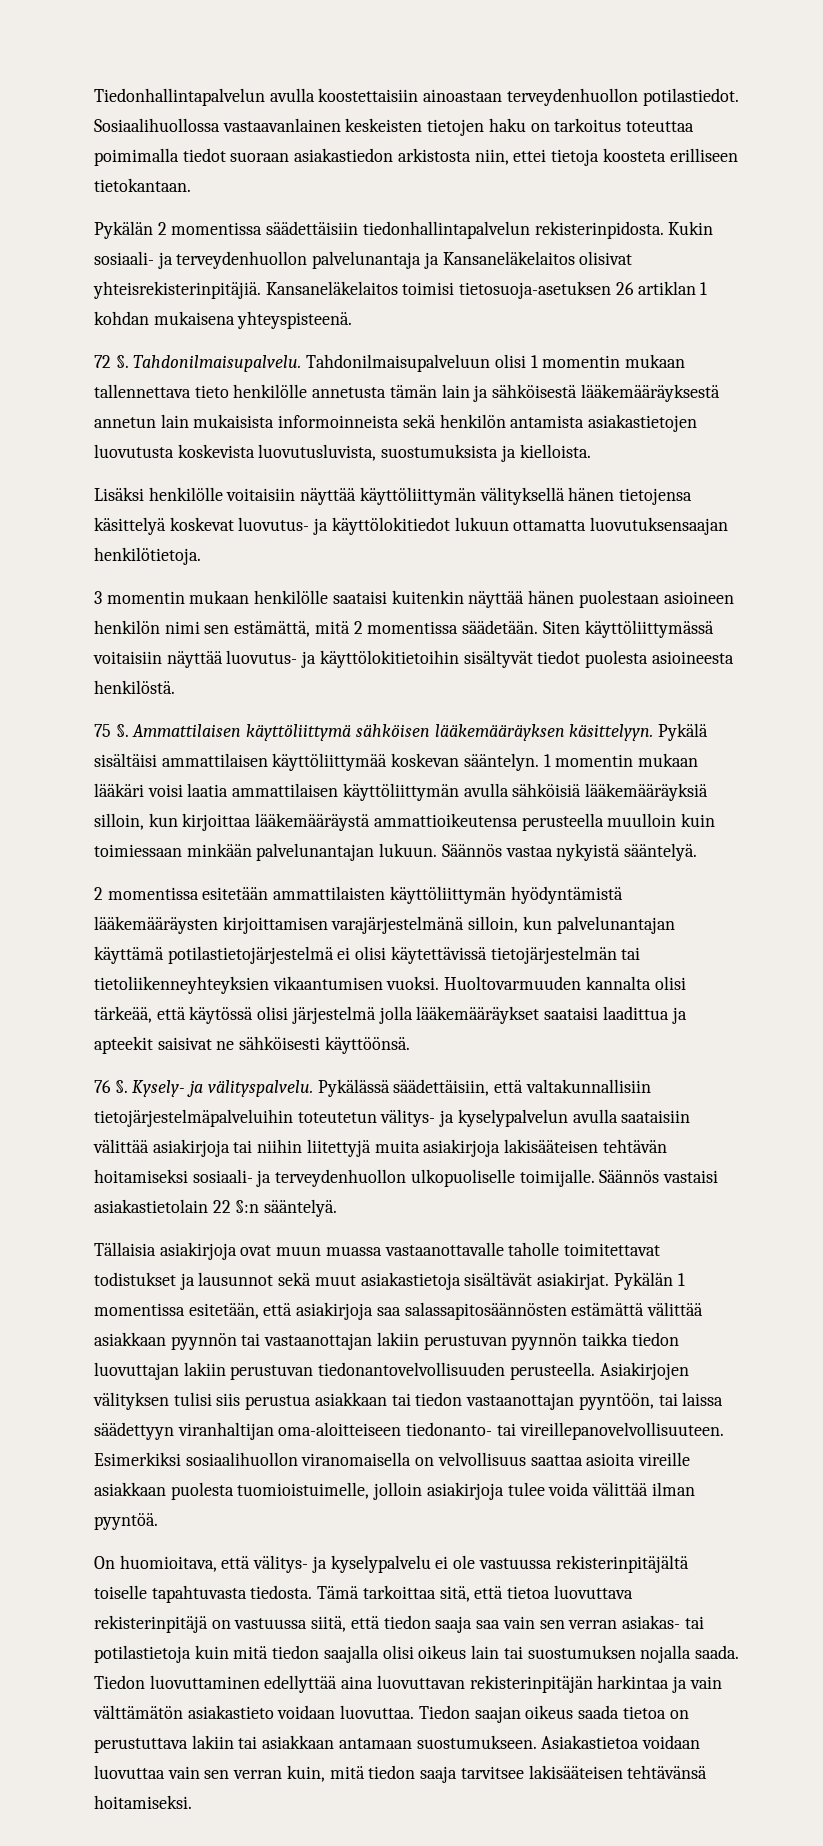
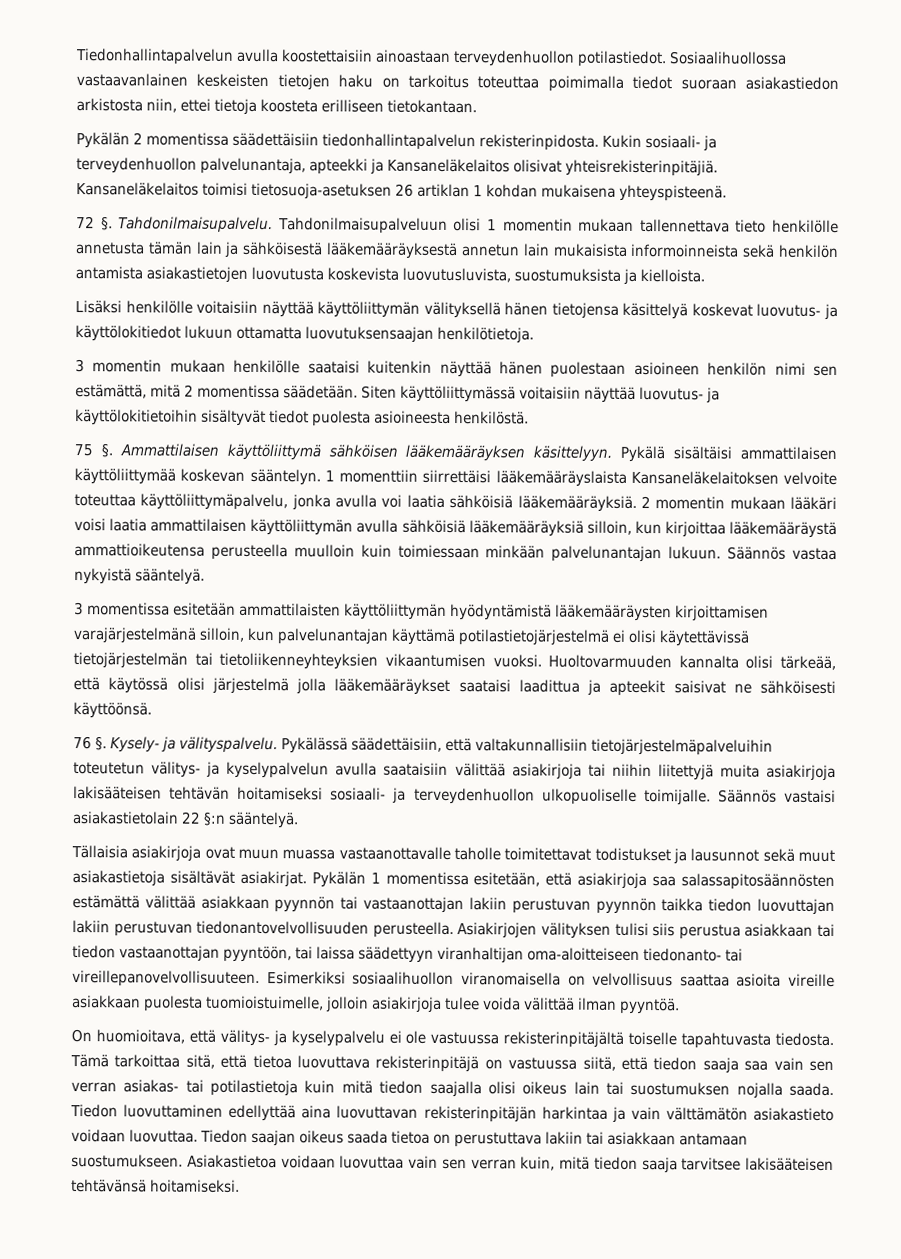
- Kukin sosiaali- ja terveydenhuollon palvelunantaja ja Kansaneläkelaitos olisivat yhteisrekisterinpitäjiä.
+ Kukin sosiaali- ja terveydenhuollon palvelunantaja, apteekki ja Kansaneläkelaitos olisivat yhteisrekisterinpitäjiä.
- 1 momentin mukaan lääkäri voisi laatia ammattilaisen käyttöliittymän avulla sähköisiä lääkemääräyksiä silloin, kun kirjoittaa lääkemääräystä ammattioikeutensa perusteella muulloin kuin toimiessaan minkään palvelunantajan lukuun.
+ 1 momenttiin siirrettäisi lääkemääräyslaista Kansaneläkelaitoksen velvoite toteuttaa käyttöliittymäpalvelu, jonka avulla voi laatia sähköisiä lääkemääräyksiä. 2 momentin mukaan lääkäri voisi laatia ammattilaisen käyttöliittymän avulla sähköisiä lääkemääräyksiä silloin, kun kirjoittaa lääkemääräystä ammattioikeutensa perusteella muulloin kuin toimiessaan minkään palvelunantajan lukuun.
- 2 momentissa esitetään ammattilaisten käyttöliittymän hyödyntämistä lääkemääräysten kirjoittamisen varajärjestelmänä silloin, kun palvelunantajan käyttämä potilastietojärjestelmä ei olisi käytettävissä tietojärjestelmän tai tietoliikenneyhteyksien vikaantumisen vuoksi.
+ 3 momentissa esitetään ammattilaisten käyttöliittymän hyödyntämistä lääkemääräysten kirjoittamisen varajärjestelmänä silloin, kun palvelunantajan käyttämä potilastietojärjestelmä ei olisi käytettävissä tietojärjestelmän tai tietoliikenneyhteyksien vikaantumisen vuoksi.

